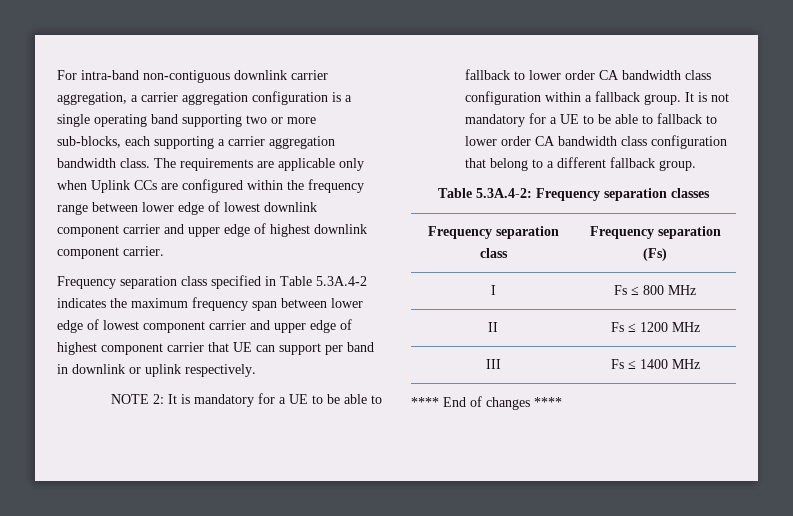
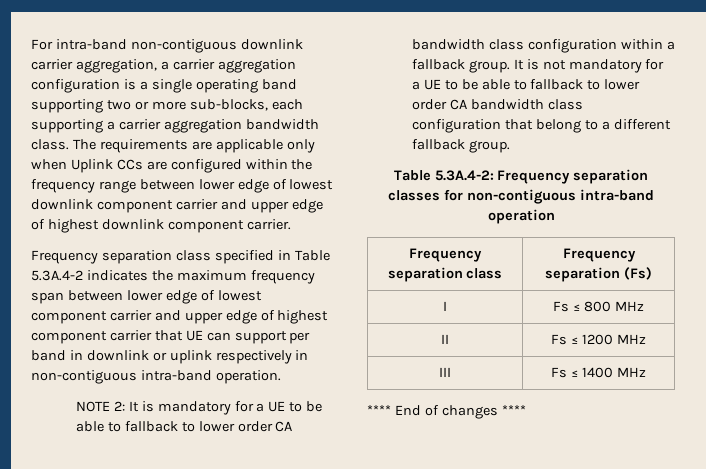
- Frequency separation class specified in Table 5.3A.4-2 indicates the maximum frequency span between lower edge of lowest component carrier and upper edge of highest component carrier that UE can support per band in downlink or uplink respectively.
+ Frequency separation class specified in Table 5.3A.4-2 indicates the maximum frequency span between lower edge of lowest component carrier and upper edge of highest component carrier that UE can support per band in downlink or uplink respectively in non-contiguous intra-band operation.
- Table 5.3A.4-2: Frequency separation classes
+ Table 5.3A.4-2: Frequency separation classes for non-contiguous intra-band operation

